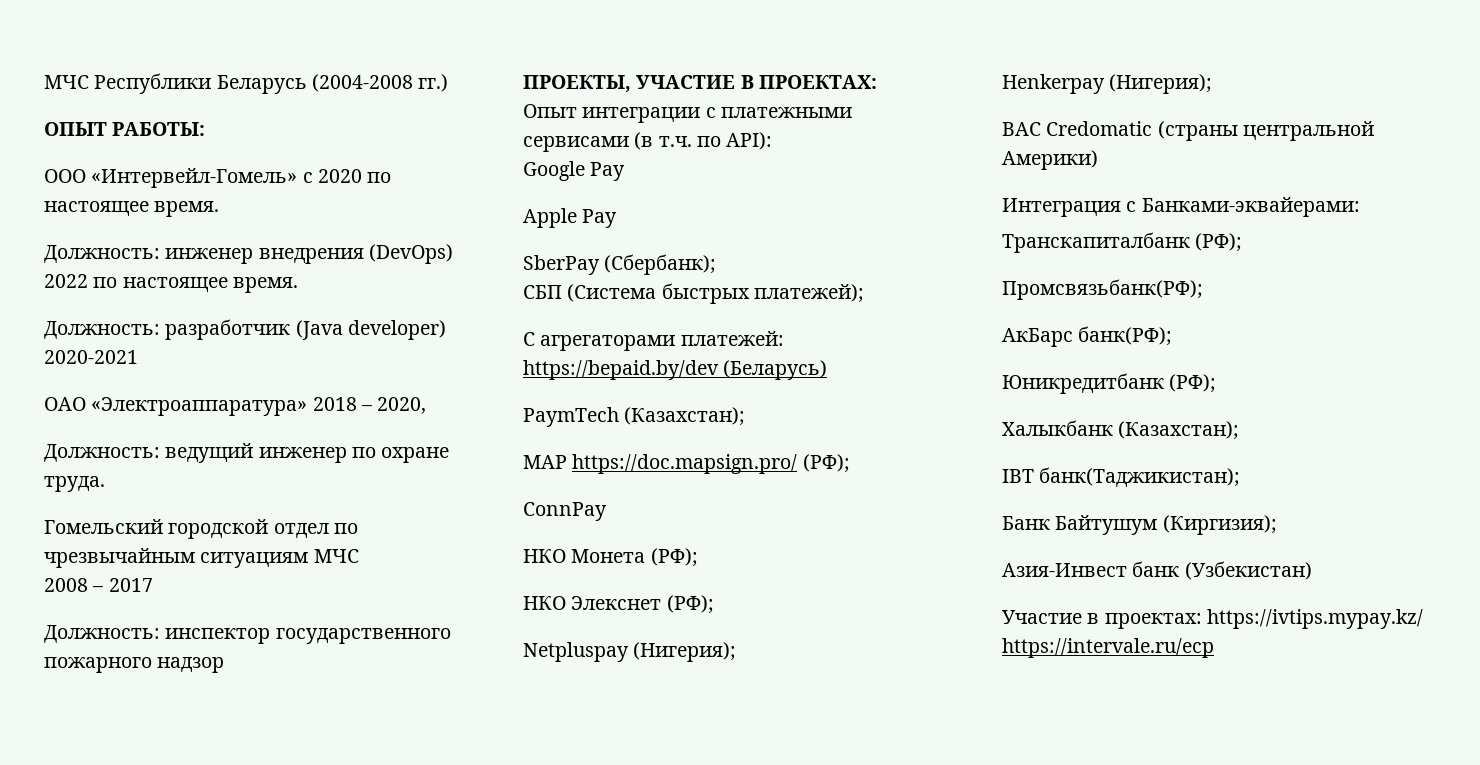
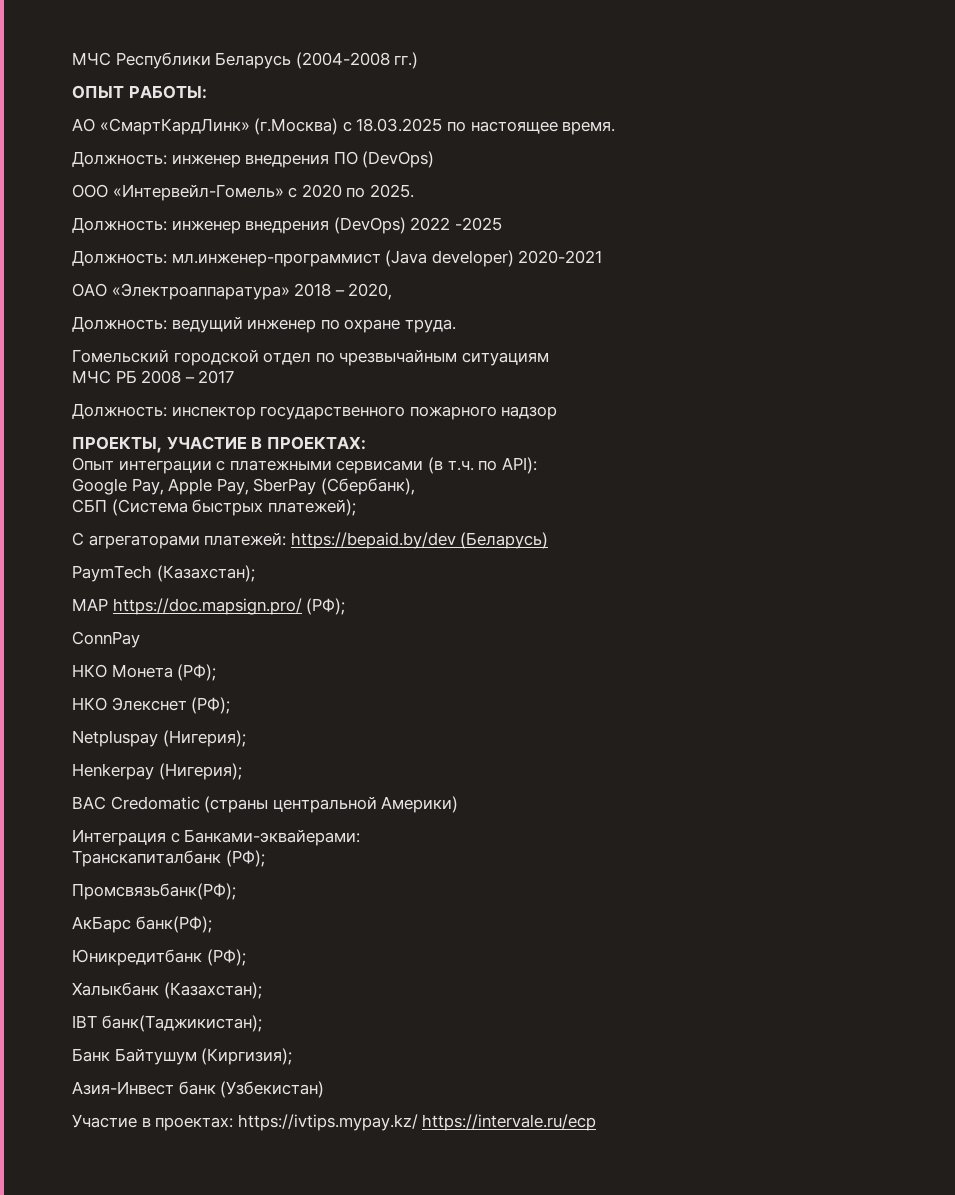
- ООО «Интервейл-Гомель» с 2020 по настоящее время.
+ AO «СмартКардЛинк» (г.Москва) с 18.03.2025 по настоящее время.
+ Должность: инженер внедрения ПО (DevOps)
+ ООО «Интервейл-Гомель» с 2020 по 2025.
- Должность: инженер внедрения (DevOps) 2022 по настоящее время.
- Должность: разработчик (Java developer) 2020-2021
+ Должность: инженер внедрения (DevOps) 2022 -2025
+ Должность: мл.инженер-программист (Java developer) 2020-2021
- Гомельский городской отдел по чрезвычайным ситуациям МЧС
- 2008 – 2017
+ Гомельский городской отдел по чрезвычайным ситуациям
+ МЧС РБ 2008 – 2017
- Google Pay
- Apple Pay
- SberPay (Сбербанк);
+ Google Pay, Apple Pay, SberPay (Сбербанк),

